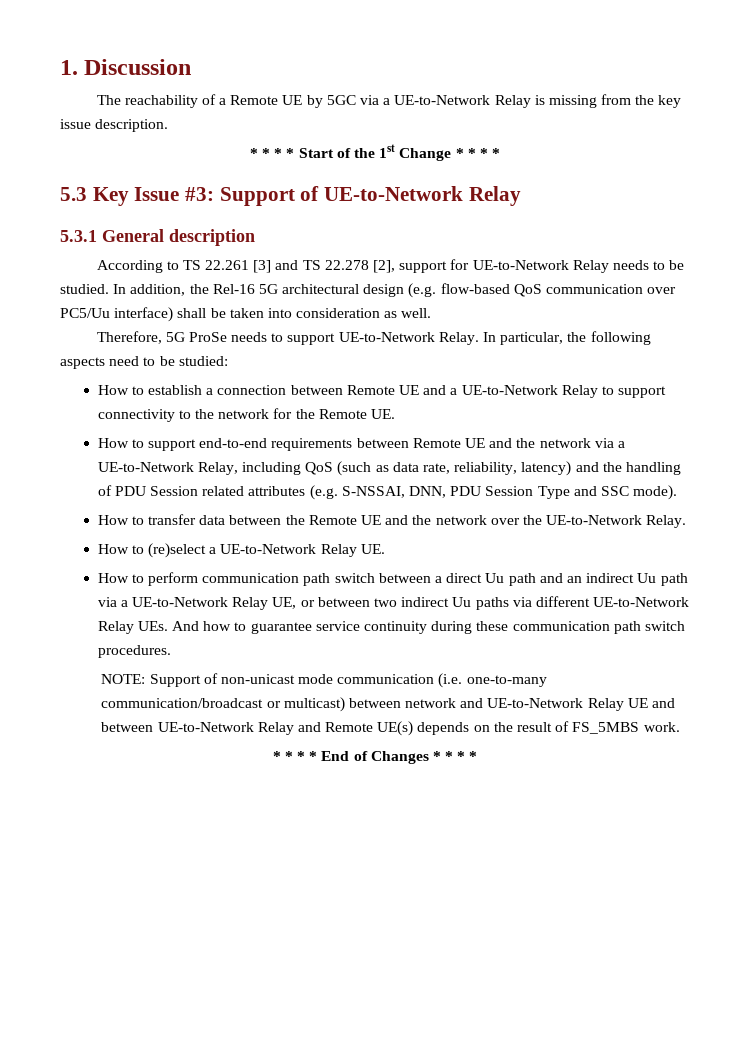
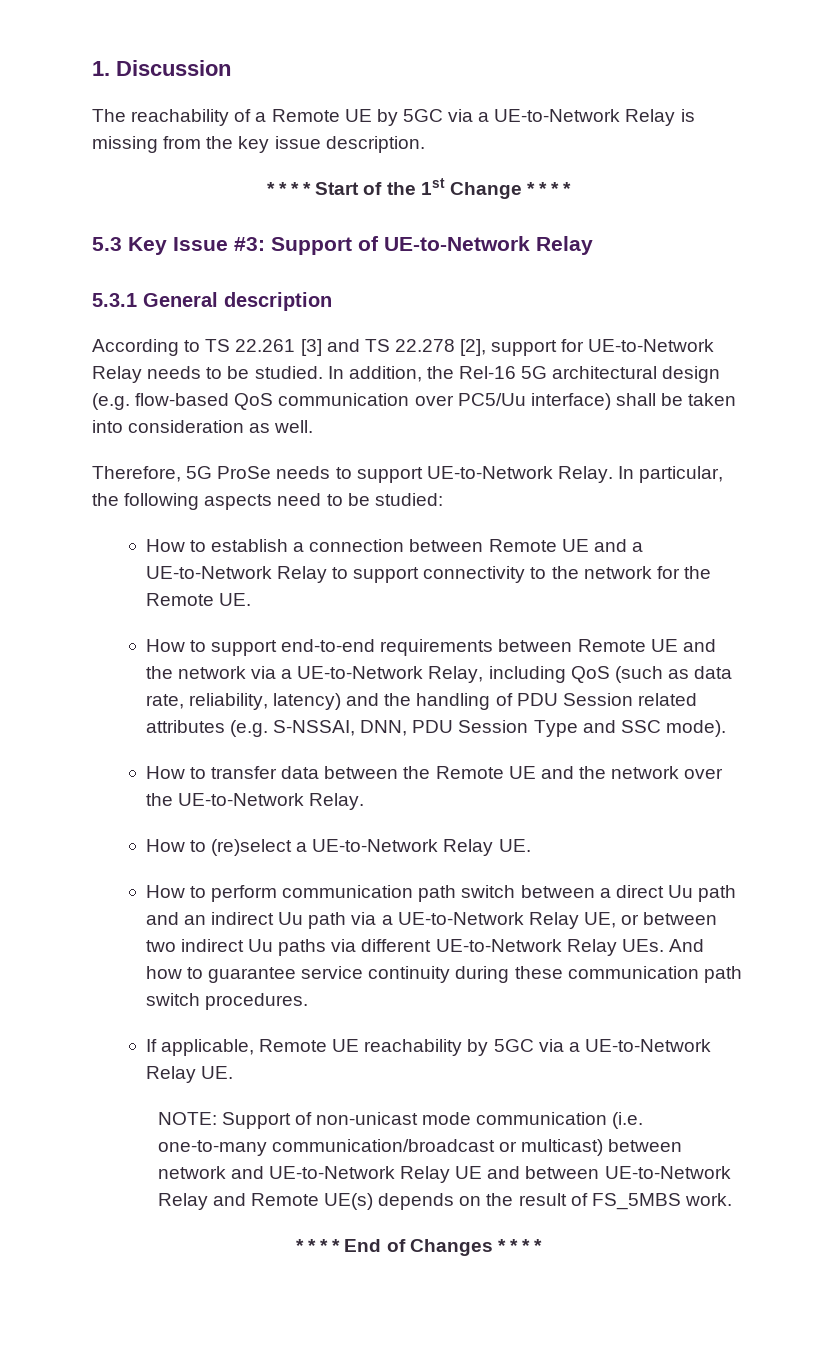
+ If applicable, Remote UE reachability by 5GC via a UE-to-Network Relay UE.

